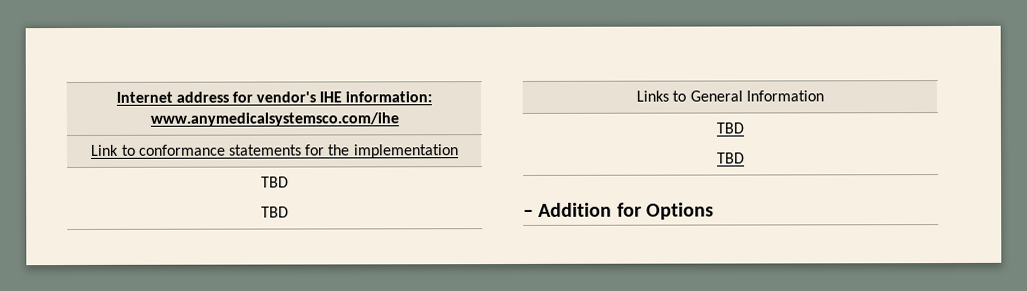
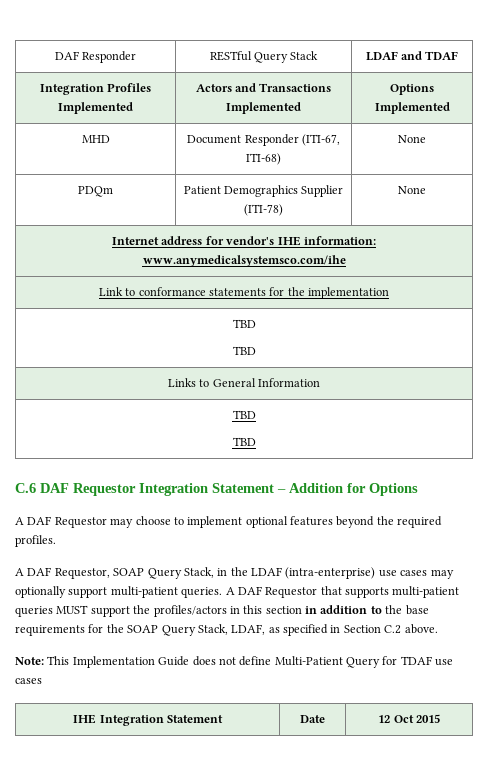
+ DAF Responder | RESTful Query Stack | LDAF and TDAF
+ Integration Profiles Implemented | Actors and Transactions Implemented | Options Implemented
+ MHD | Document Responder (ITI-67, ITI-68) | None
+ PDQm | Patient Demographics Supplier (ITI-78) | None
- – Addition for Options
+ C.6 DAF Requestor Integration Statement – Addition for Options
+ A DAF Requestor may choose to implement optional features beyond the required profiles.
+ A DAF Requestor, SOAP Query Stack, in the LDAF (intra-enterprise) use cases may optionally support multi-patient queries. A DAF Requestor that supports multi-patient queries MUST support the profiles/actors in this section in addition to the base requirements for the SOAP Query Stack, LDAF, as specified in Section C.2 above.
+ Note: This Implementation Guide does not define Multi-Patient Query for TDAF use cases
+ IHE Integration Statement | Date | 12 Oct 2015

